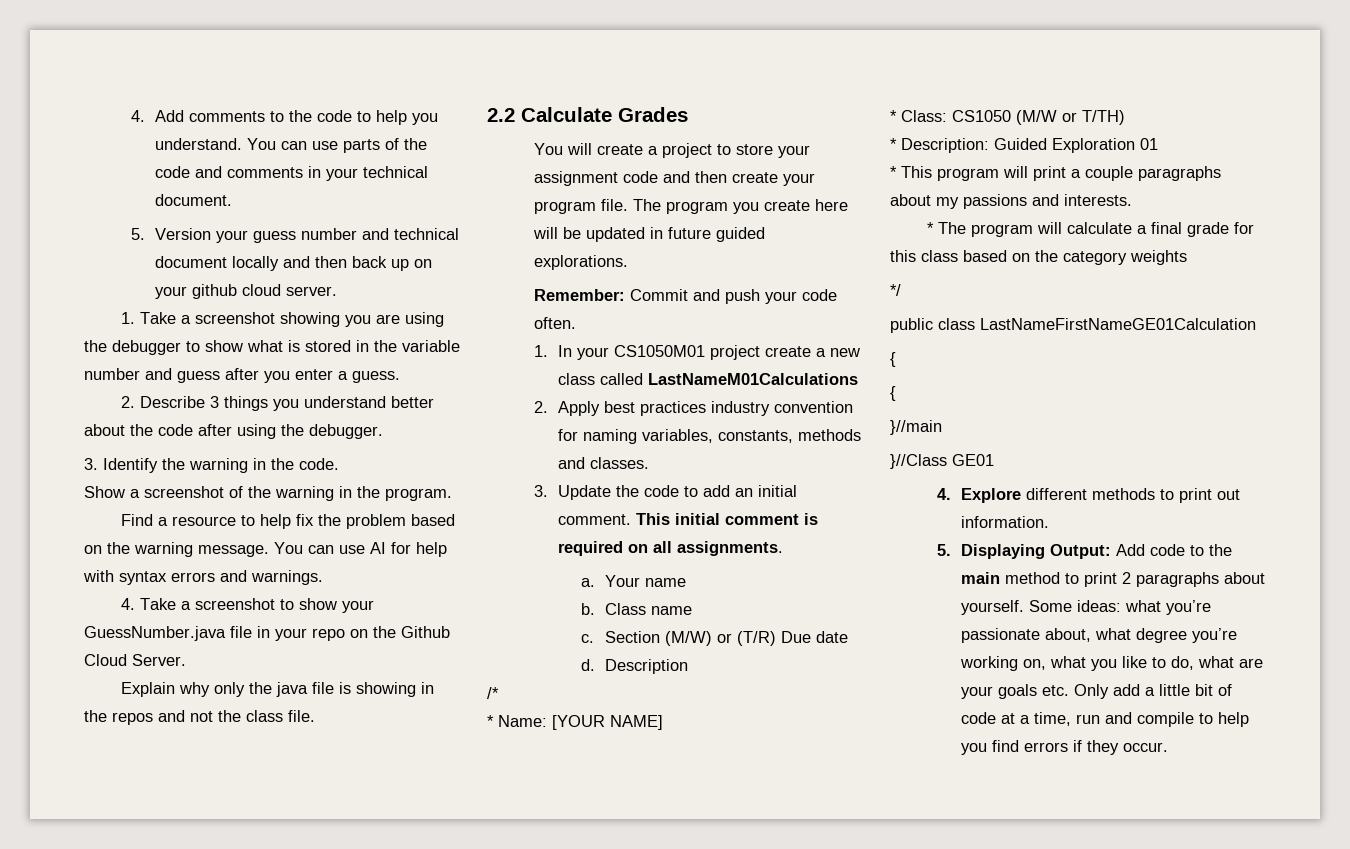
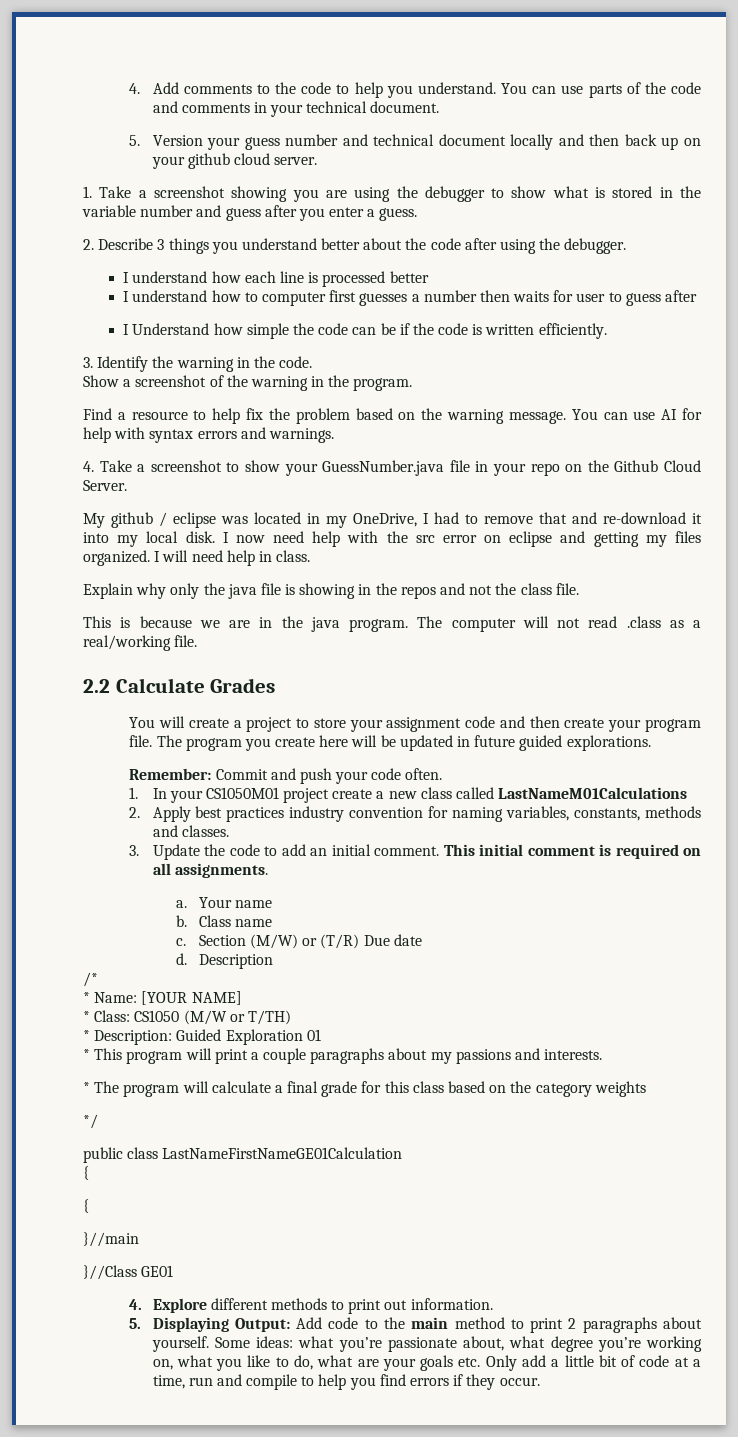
+ I understand how each line is processed better
+ I understand how to computer first guesses a number then waits for user to guess after
+ I Understand how simple the code can be if the code is written efficiently.
+ My github / eclipse was located in my OneDrive, I had to remove that and re-download it into my local disk. I now need help with the src error on eclipse and getting my files organized. I will need help in class.
+ This is because we are in the java program. The computer will not read .class as a real/working file.

